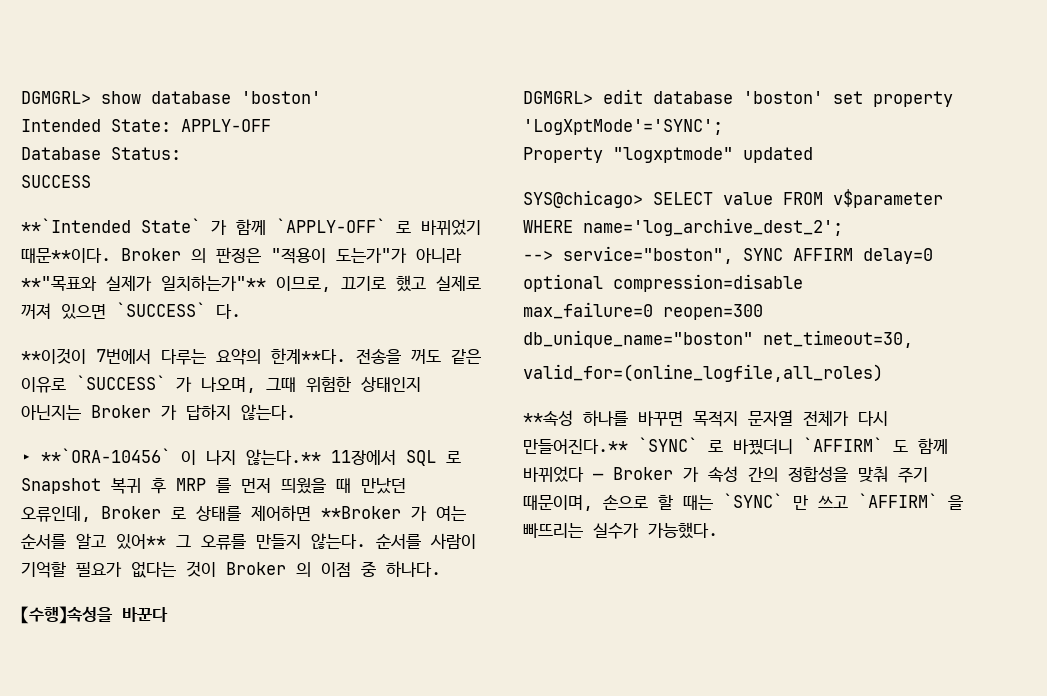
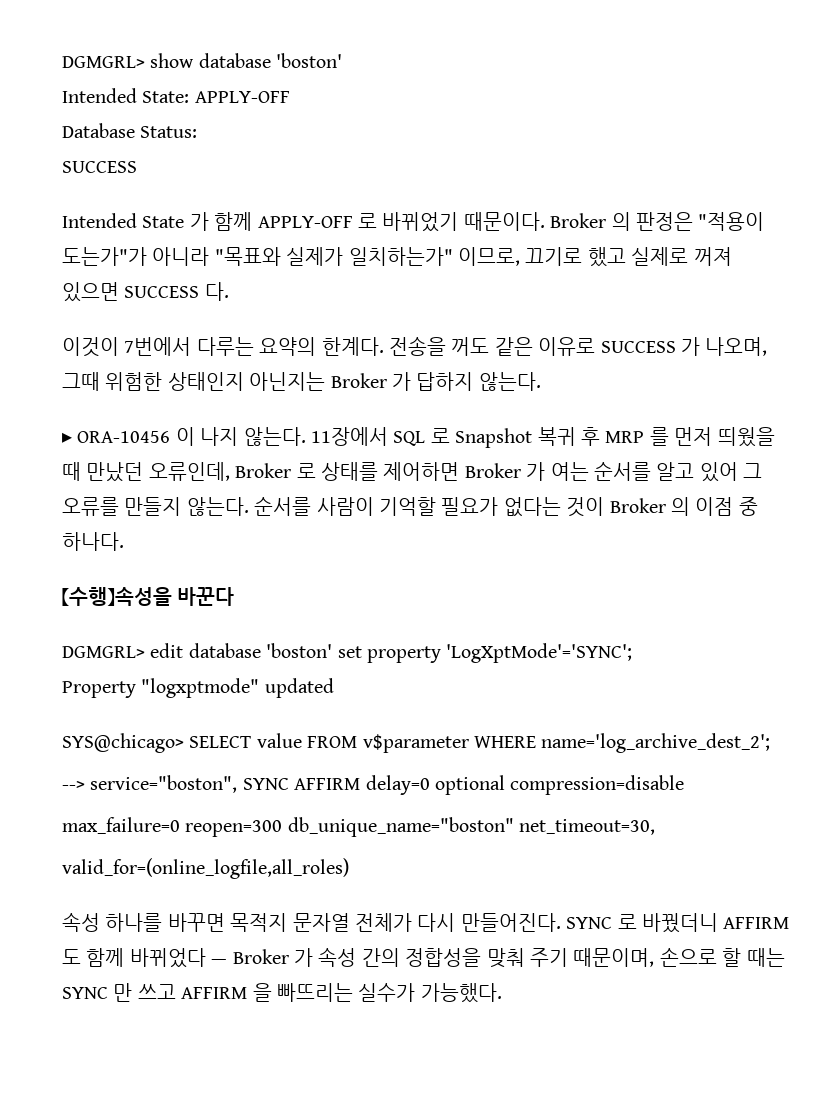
- **`Intended State` 가 함께 `APPLY-OFF` 로 바뀌었기 때문**이다.
+ Intended State 가 함께 APPLY-OFF 로 바뀌었기 때문이다.
- Broker 의 판정은 "적용이 도는가"가 아니라 **"목표와 실제가 일치하는가"** 이므로, 끄기로 했고 실제로 꺼져 있으면 `SUCCESS` 다.
+ Broker 의 판정은 "적용이 도는가"가 아니라 "목표와 실제가 일치하는가" 이므로, 끄기로 했고 실제로 꺼져 있으면 SUCCESS 다.
- **이것이 7번에서 다루는 요약의 한계**다.
+ 이것이 7번에서 다루는 요약의 한계다.
- 전송을 꺼도 같은 이유로 `SUCCESS` 가 나오며, 그때 위험한 상태인지 아닌지는 Broker 가 답하지 않는다.
+ 전송을 꺼도 같은 이유로 SUCCESS 가 나오며, 그때 위험한 상태인지 아닌지는 Broker 가 답하지 않는다.
- ▸ **`ORA-10456` 이 나지 않는다.** 11장에서 SQL 로 Snapshot 복귀 후 MRP 를 먼저 띄웠을 때 만났던 오류인데, Broker 로 상태를 제어하면 **Broker 가 여는 순서를 알고 있어** 그 오류를 만들지 않는다.
+ ▸ ORA-10456 이 나지 않는다. 11장에서 SQL 로 Snapshot 복귀 후 MRP 를 먼저 띄웠을 때 만났던 오류인데, Broker 로 상태를 제어하면 Broker 가 여는 순서를 알고 있어 그 오류를 만들지 않는다.
- **속성 하나를 바꾸면 목적지 문자열 전체가 다시 만들어진다.** `SYNC` 로 바꿨더니 `AFFIRM` 도 함께 바뀌었다 — Broker 가 속성 간의 정합성을 맞춰 주기 때문이며, 손으로 할 때는 `SYNC` 만 쓰고 `AFFIRM` 을 빠뜨리는 실수가 가능했다.
+ 속성 하나를 바꾸면 목적지 문자열 전체가 다시 만들어진다. SYNC 로 바꿨더니 AFFIRM 도 함께 바뀌었다 — Broker 가 속성 간의 정합성을 맞춰 주기 때문이며, 손으로 할 때는 SYNC 만 쓰고 AFFIRM 을 빠뜨리는 실수가 가능했다.

